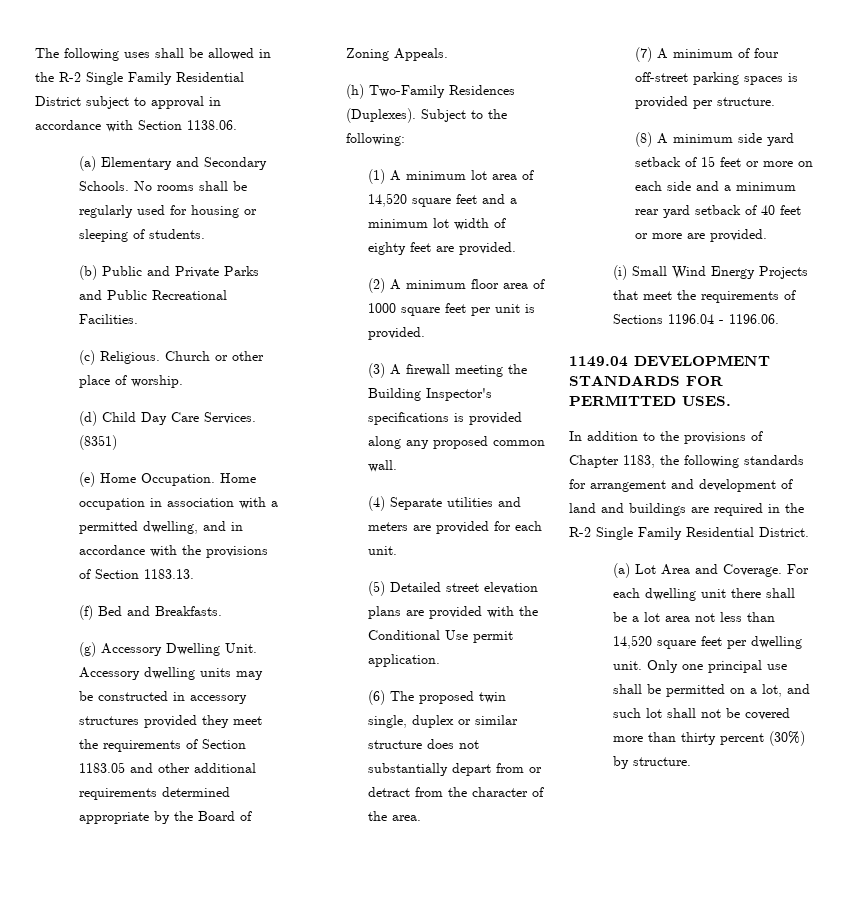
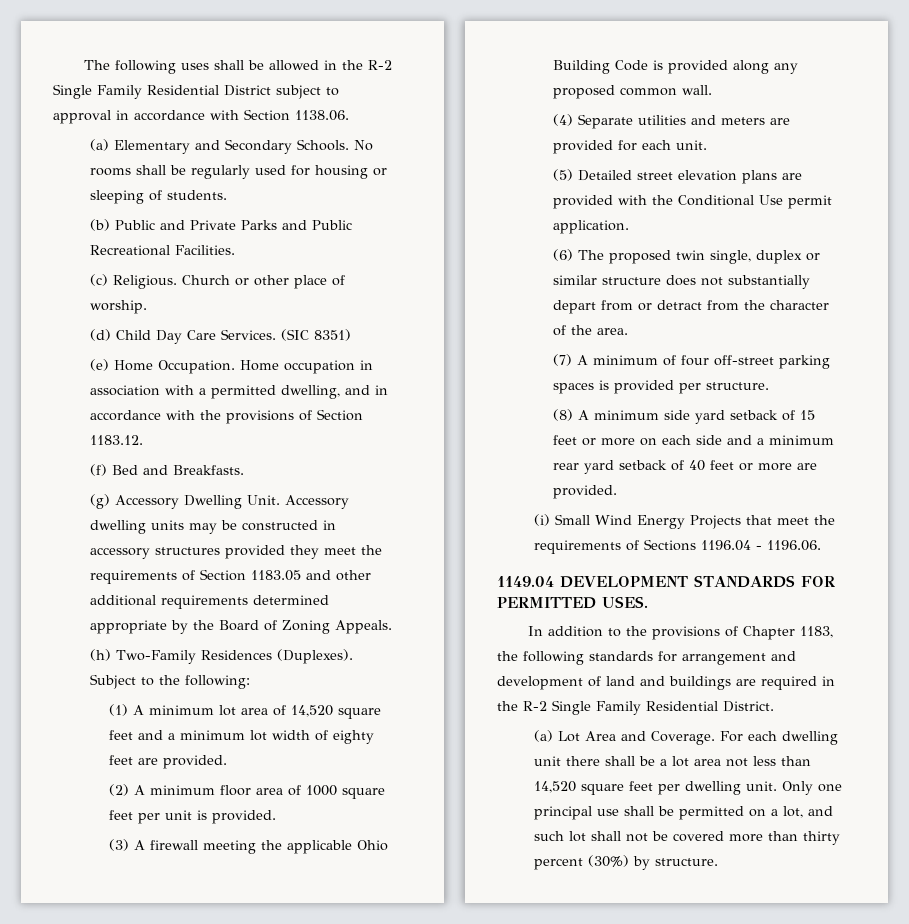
- (8351)
+ (SIC 8351)
- Home occupation in association with a permitted dwelling, and in accordance with the provisions of Section 1183.13.
+ Home occupation in association with a permitted dwelling, and in accordance with the provisions of Section 1183.12.
- (3) A firewall meeting the Building Inspector's specifications is provided along any proposed common wall.
+ (3) A firewall meeting the applicable Ohio Building Code is provided along any proposed common wall.

